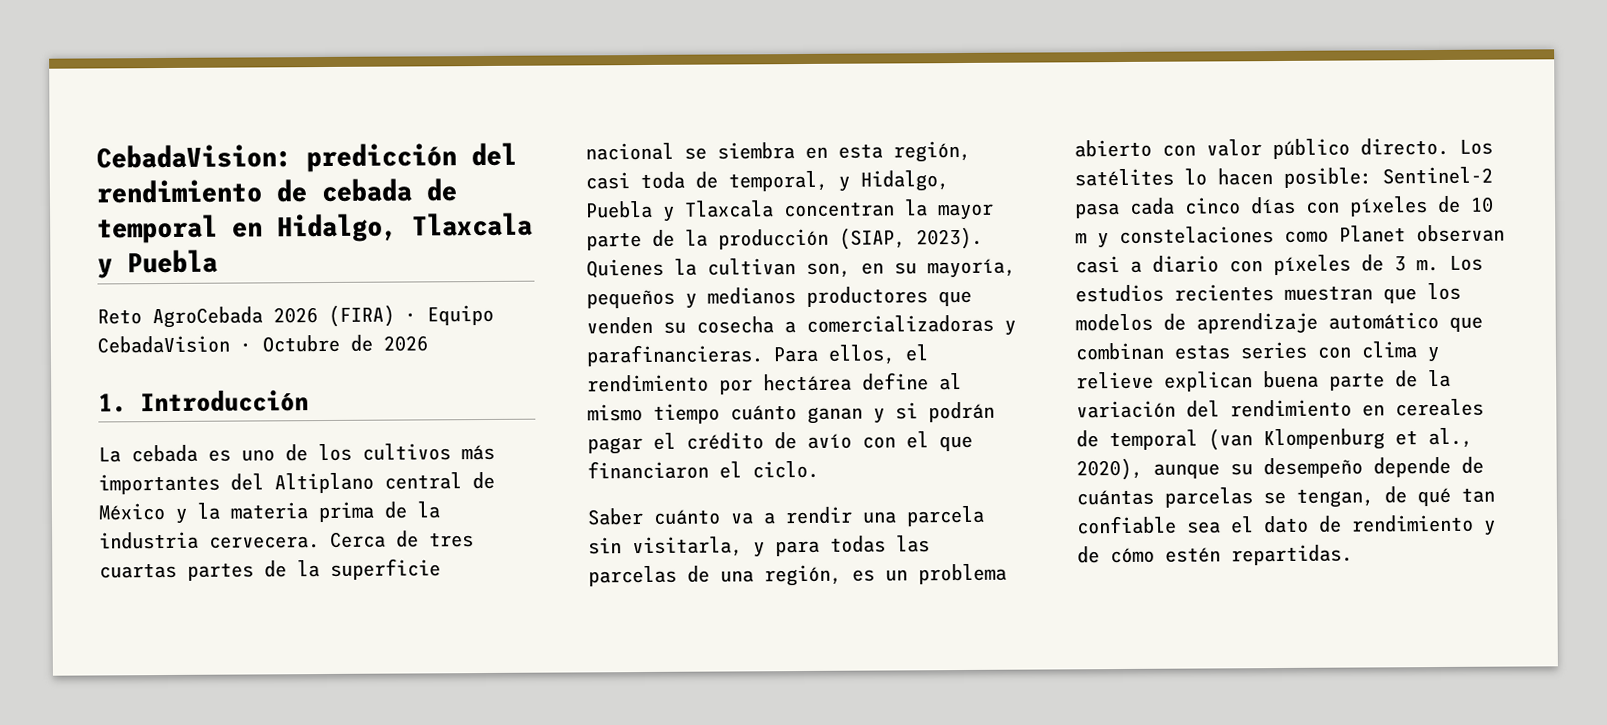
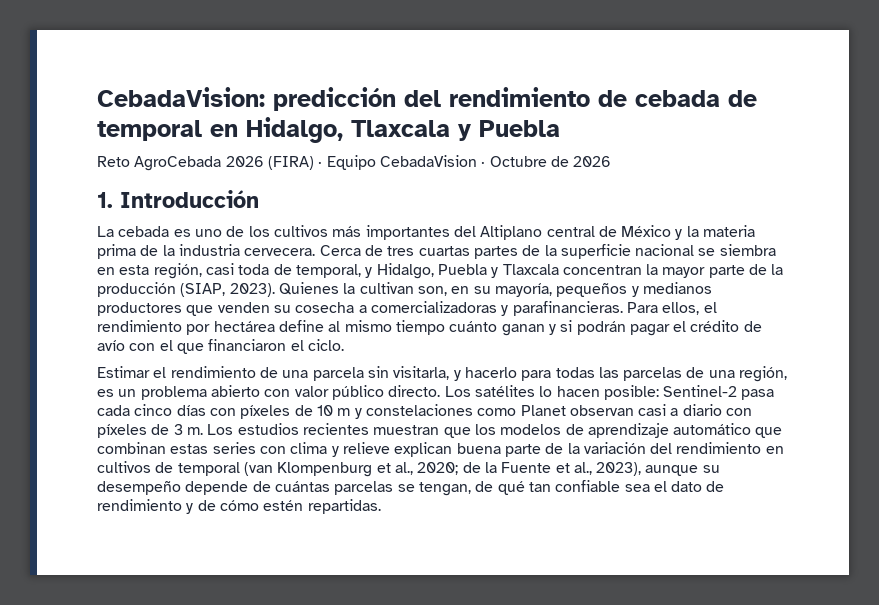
- Saber cuánto va a rendir una parcela sin visitarla, y para todas las parcelas de una región, es un problema abierto con valor público directo.
+ Estimar el rendimiento de una parcela sin visitarla, y hacerlo para todas las parcelas de una región, es un problema abierto con valor público directo.
- Los estudios recientes muestran que los modelos de aprendizaje automático que combinan estas series con clima y relieve explican buena parte de la variación del rendimiento en cereales de temporal (van Klompenburg et al., 2020), aunque su desempeño depende de cuántas parcelas se tengan, de qué tan confiable sea el dato de rendimiento y de cómo estén repartidas.
+ Los estudios recientes muestran que los modelos de aprendizaje automático que combinan estas series con clima y relieve explican buena parte de la variación del rendimiento en cultivos de temporal (van Klompenburg et al., 2020; de la Fuente et al., 2023), aunque su desempeño depende de cuántas parcelas se tengan, de qué tan confiable sea el dato de rendimiento y de cómo estén repartidas.

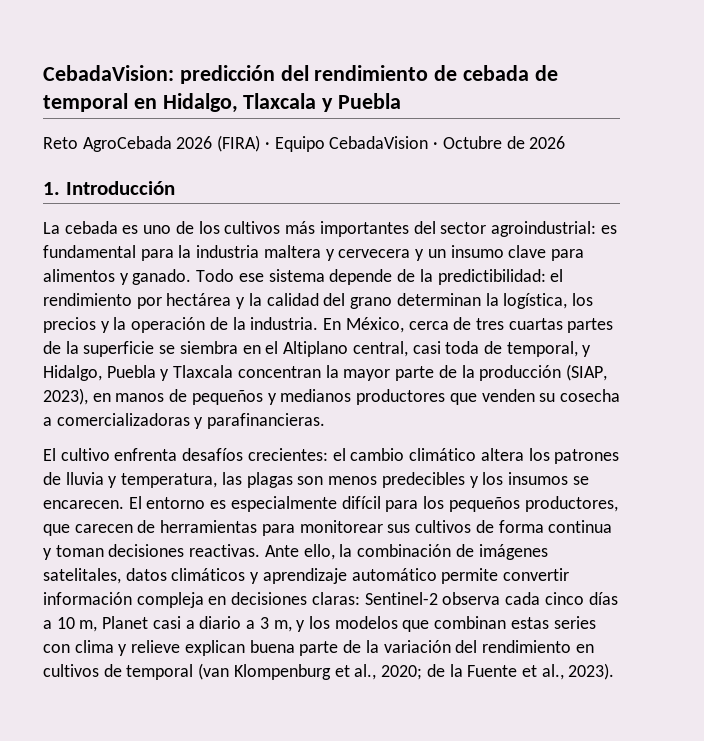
- La cebada es uno de los cultivos más importantes del Altiplano central de México y la materia prima de la industria cervecera. Cerca de tres cuartas partes de la superficie nacional se siembra en esta región, casi toda de temporal, y Hidalgo, Puebla y Tlaxcala concentran la mayor parte de la producción (SIAP, 2023). Quienes la cultivan son, en su mayoría, pequeños y medianos productores que venden su cosecha a comercializadoras y parafinancieras. Para ellos, el rendimiento por hectárea define al mismo tiempo cuánto ganan y si podrán pagar el crédito de avío con el que financiaron el ciclo.
- Estimar el rendimiento de una parcela sin visitarla, y hacerlo para todas las parcelas de una región, es un problema abierto con valor público directo. Los satélites lo hacen posible: Sentinel-2 pasa cada cinco días con píxeles de 10 m y constelaciones como Planet observan casi a diario con píxeles de 3 m. Los estudios recientes muestran que los modelos de aprendizaje automático que combinan estas series con clima y relieve explican buena parte de la variación del rendimiento en cultivos de temporal (van Klompenburg et al., 2020;
+ La cebada es uno de los cultivos más importantes del sector agroindustrial: es fundamental para la industria maltera y cervecera y un insumo clave para alimentos y ganado. Todo ese sistema depende de la predictibilidad: el rendimiento por hectárea y la calidad del grano determinan la logística, los precios y la operación de la industria. En México, cerca de tres cuartas partes de la superficie se siembra en el Altiplano central, casi toda de temporal, y Hidalgo, Puebla y Tlaxcala concentran la mayor parte de la producción (SIAP, 2023), en manos de pequeños y medianos productores que venden su cosecha a comercializadoras y parafinancieras.
+ El cultivo enfrenta desafíos crecientes: el cambio climático altera los patrones de lluvia y temperatura, las plagas son menos predecibles y los insumos se encarecen. El entorno es especialmente difícil para los pequeños productores, que carecen de herramientas para monitorear sus cultivos de forma continua y toman decisiones reactivas. Ante ello, la combinación de imágenes satelitales, datos climáticos y aprendizaje automático permite convertir información compleja en decisiones claras: Sentinel-2 observa cada cinco días a 10 m, Planet casi a diario a 3 m, y los modelos que combinan estas series con clima y relieve explican buena parte de la variación del rendimiento en cultivos de temporal (van Klompenburg et al., 2020;
- de la Fuente et al., 2023), aunque su desempeño depende de cuántas parcelas se tengan, de qué tan confiable sea el dato de rendimiento y de cómo estén repartidas.
+ de la Fuente et al., 2023).

